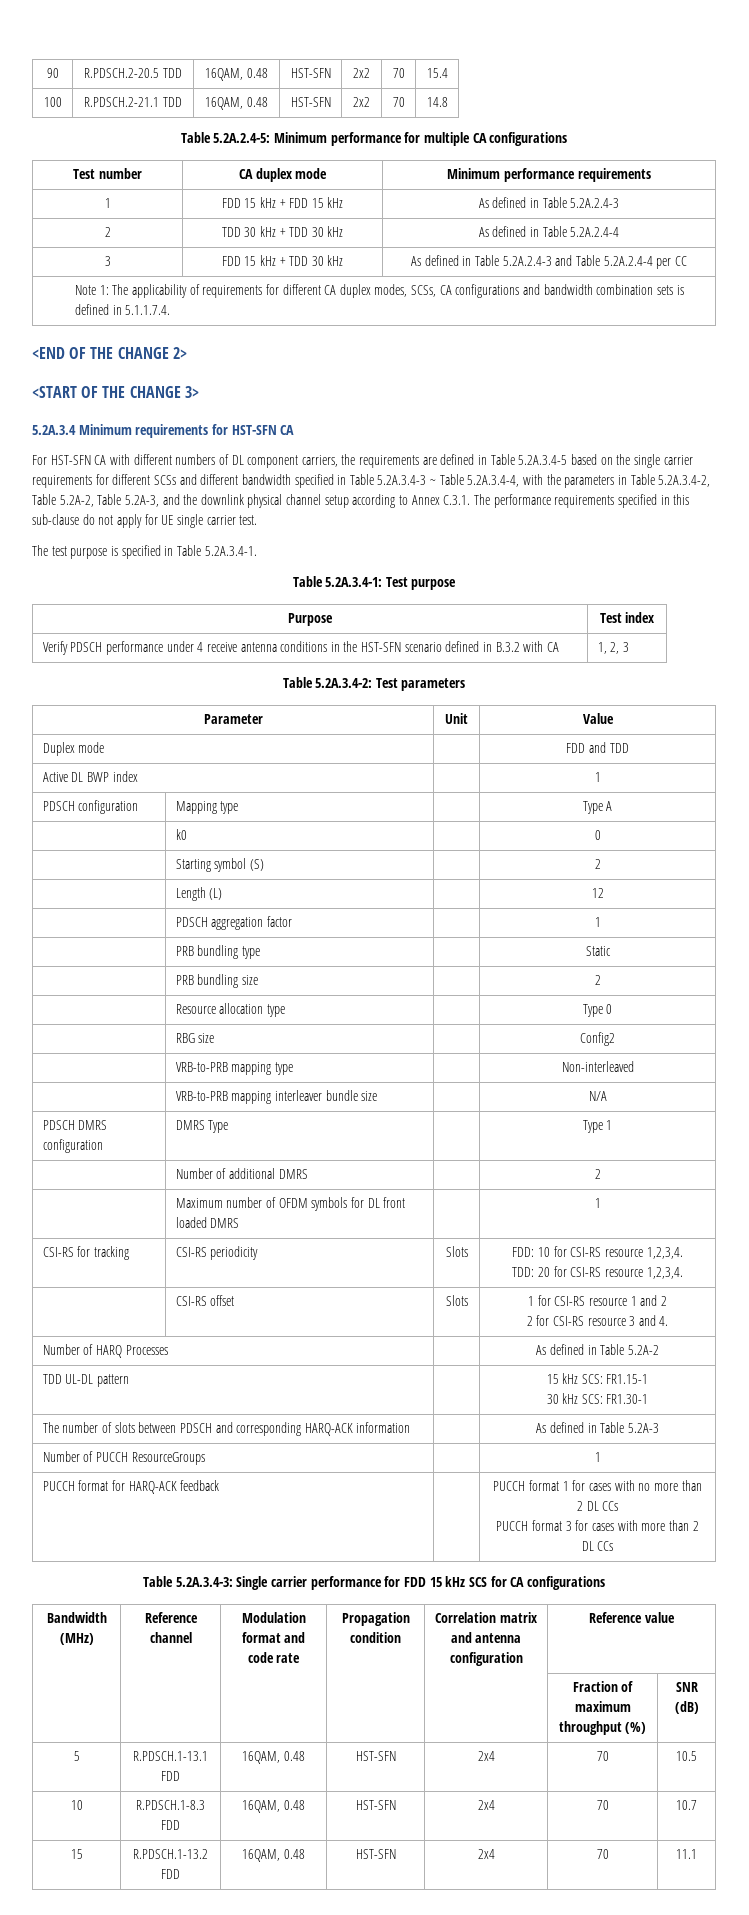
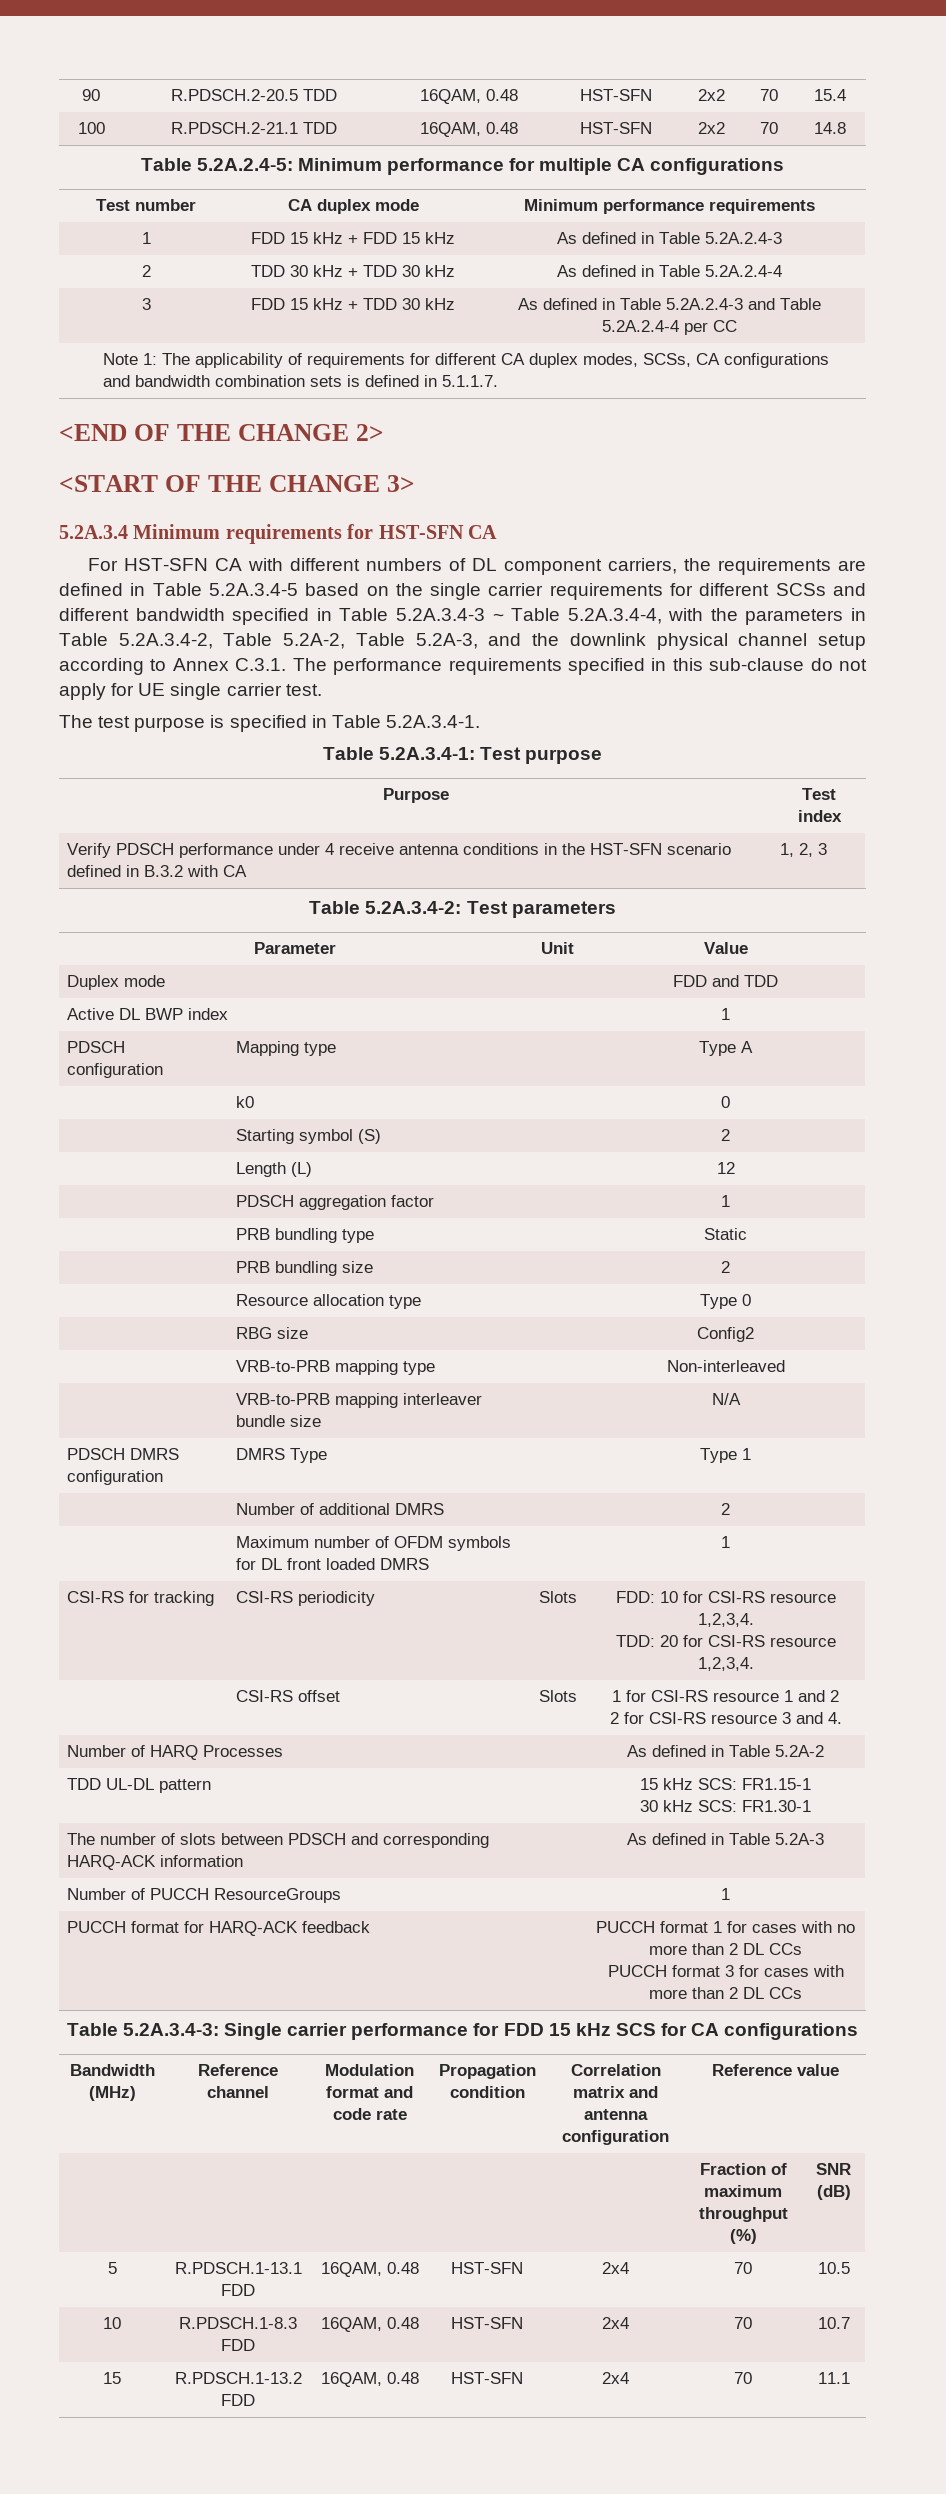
- Note 1: The applicability of requirements for different CA duplex modes, SCSs, CA configurations and bandwidth combination sets is defined in 5.1.1.7.4.
+ Note 1: The applicability of requirements for different CA duplex modes, SCSs, CA configurations and bandwidth combination sets is defined in 5.1.1.7.

